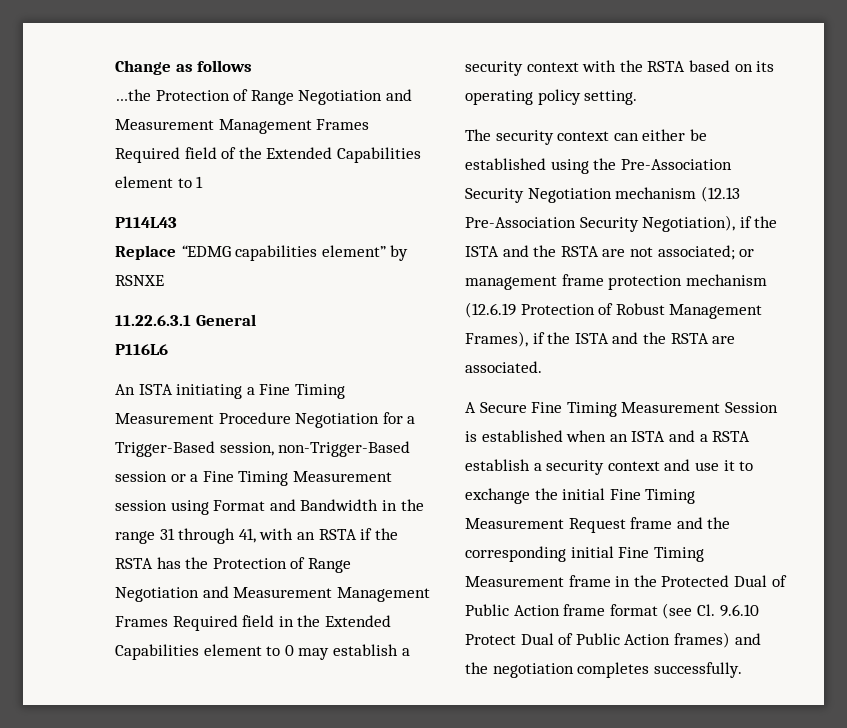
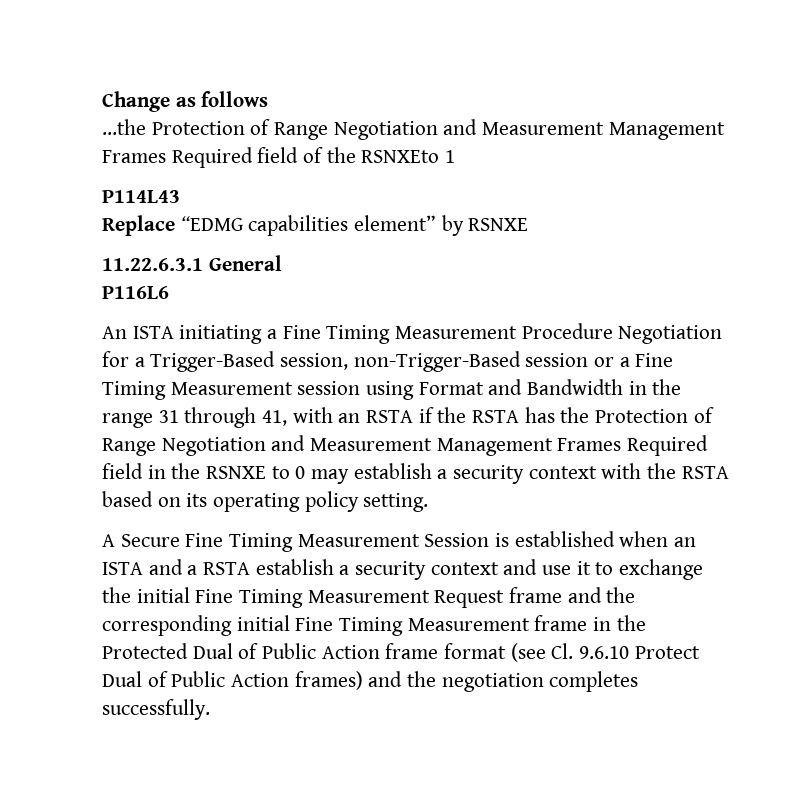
- …the Protection of Range Negotiation and Measurement Management Frames Required field of the Extended Capabilities element to 1
+ …the Protection of Range Negotiation and Measurement Management Frames Required field of the RSNXEto 1
- An ISTA initiating a Fine Timing Measurement Procedure Negotiation for a Trigger-Based session, non-Trigger-Based session or a Fine Timing Measurement session using Format and Bandwidth in the range 31 through 41, with an RSTA if the RSTA has the Protection of Range Negotiation and Measurement Management Frames Required field in the Extended Capabilities element to 0 may establish a security context with the RSTA based on its operating policy setting.
+ An ISTA initiating a Fine Timing Measurement Procedure Negotiation for a Trigger-Based session, non-Trigger-Based session or a Fine Timing Measurement session using Format and Bandwidth in the range 31 through 41, with an RSTA if the RSTA has the Protection of Range Negotiation and Measurement Management Frames Required field in the RSNXE to 0 may establish a security context with the RSTA based on its operating policy setting.
- The security context can either be established using the Pre-Association Security Negotiation mechanism (12.13 Pre-Association Security Negotiation), if the ISTA and the RSTA are not associated; or management frame protection mechanism (12.6.19 Protection of Robust Management Frames), if the ISTA and the RSTA are associated.

